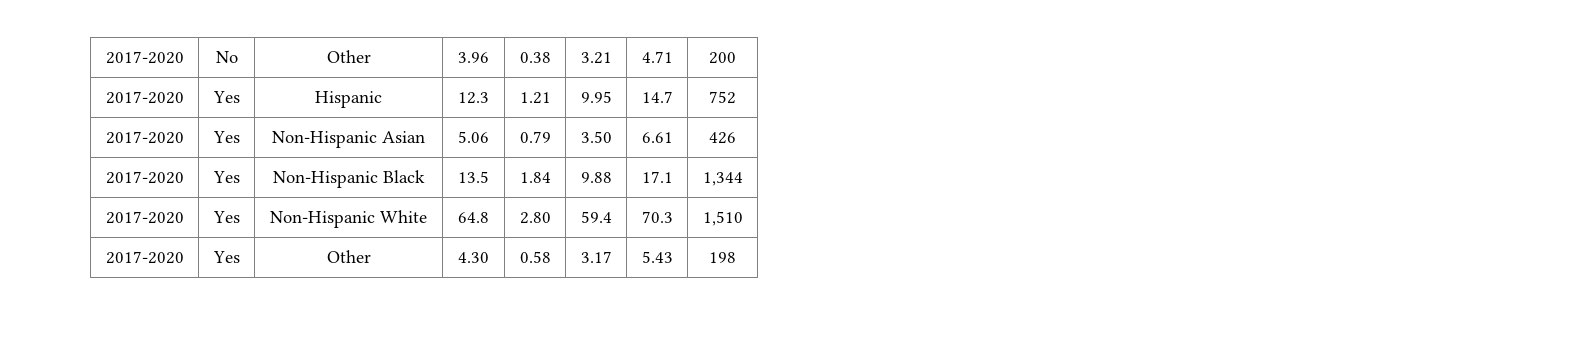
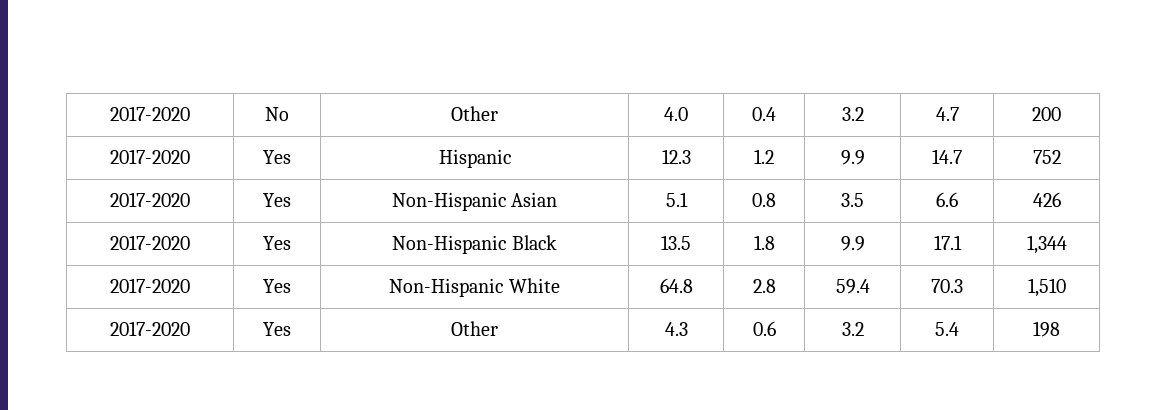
- 2017-2020 | No | Other | 3.96 | 0.38 | 3.21 | 4.71 | 200
+ 2017-2020 | No | Other | 4.0 | 0.4 | 3.2 | 4.7 | 200
- 2017-2020 | Yes | Hispanic | 12.3 | 1.21 | 9.95 | 14.7 | 752
+ 2017-2020 | Yes | Hispanic | 12.3 | 1.2 | 9.9 | 14.7 | 752
- 2017-2020 | Yes | Non-Hispanic Asian | 5.06 | 0.79 | 3.50 | 6.61 | 426
+ 2017-2020 | Yes | Non-Hispanic Asian | 5.1 | 0.8 | 3.5 | 6.6 | 426
- 2017-2020 | Yes | Non-Hispanic Black | 13.5 | 1.84 | 9.88 | 17.1 | 1,344
+ 2017-2020 | Yes | Non-Hispanic Black | 13.5 | 1.8 | 9.9 | 17.1 | 1,344
- 2017-2020 | Yes | Non-Hispanic White | 64.8 | 2.80 | 59.4 | 70.3 | 1,510
+ 2017-2020 | Yes | Non-Hispanic White | 64.8 | 2.8 | 59.4 | 70.3 | 1,510
- 2017-2020 | Yes | Other | 4.30 | 0.58 | 3.17 | 5.43 | 198
+ 2017-2020 | Yes | Other | 4.3 | 0.6 | 3.2 | 5.4 | 198

